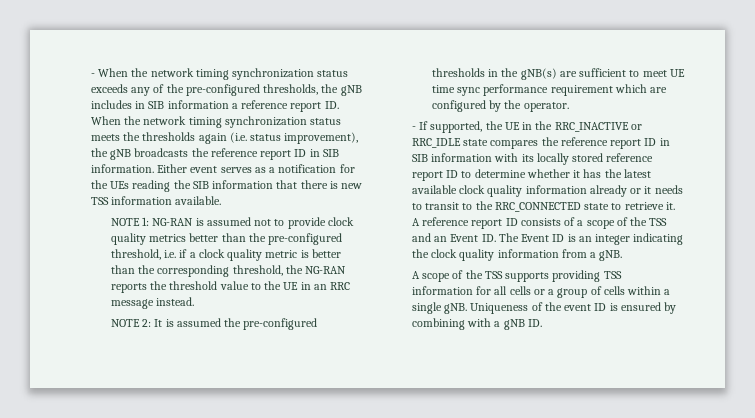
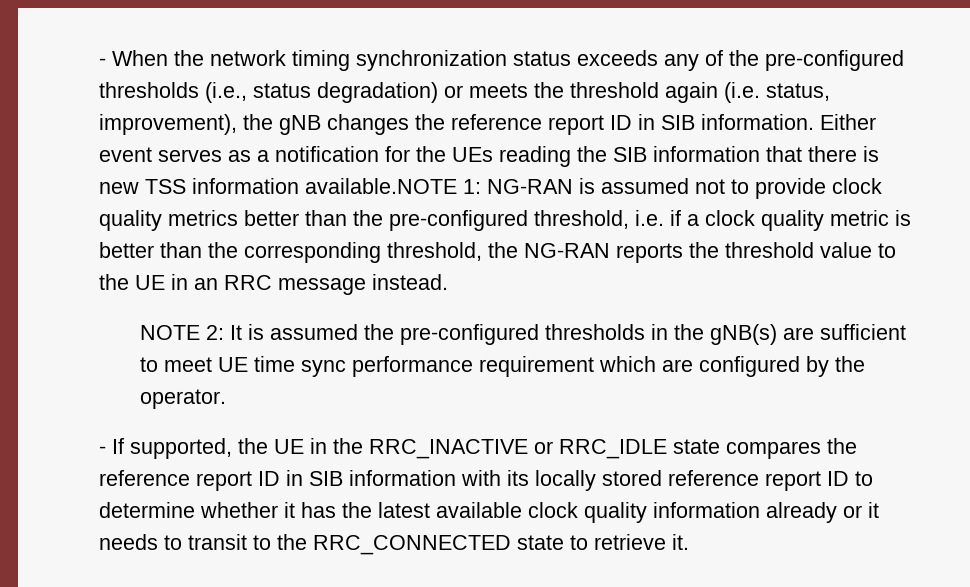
- - When the network timing synchronization status exceeds any of the pre-configured thresholds, the gNB includes in SIB information a reference report ID. When the network timing synchronization status meets the thresholds again (i.e. status improvement), the gNB broadcasts the reference report ID in SIB information.
+ - When the network timing synchronization status exceeds any of the pre-configured thresholds (i.e., status degradation) or meets the threshold again (i.e. status, improvement), the gNB changes the reference report ID in SIB information.
- Either event serves as a notification for the UEs reading the SIB information that there is new TSS information available.
- NOTE 1: NG-RAN is assumed not to provide clock quality metrics better than the pre-configured threshold, i.e. if a clock quality metric is better than the corresponding threshold, the NG-RAN reports the threshold value to the UE in an RRC message instead.
+ Either event serves as a notification for the UEs reading the SIB information that there is new TSS information available.NOTE 1: NG-RAN is assumed not to provide clock quality metrics better than the pre-configured threshold, i.e. if a clock quality metric is better than the corresponding threshold, the NG-RAN reports the threshold value to the UE in an RRC message instead.
- A reference report ID consists of a scope of the TSS and an Event ID. The Event ID is an integer indicating the clock quality information from a gNB.
- A scope of the TSS supports providing TSS information for all cells or a group of cells within a single gNB. Uniqueness of the event ID is ensured by combining with a gNB ID.

